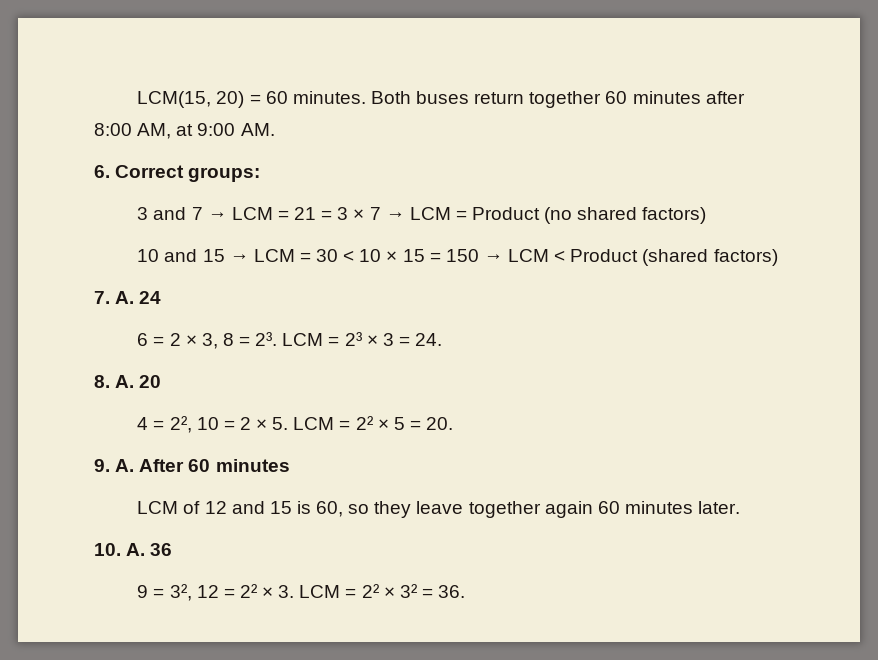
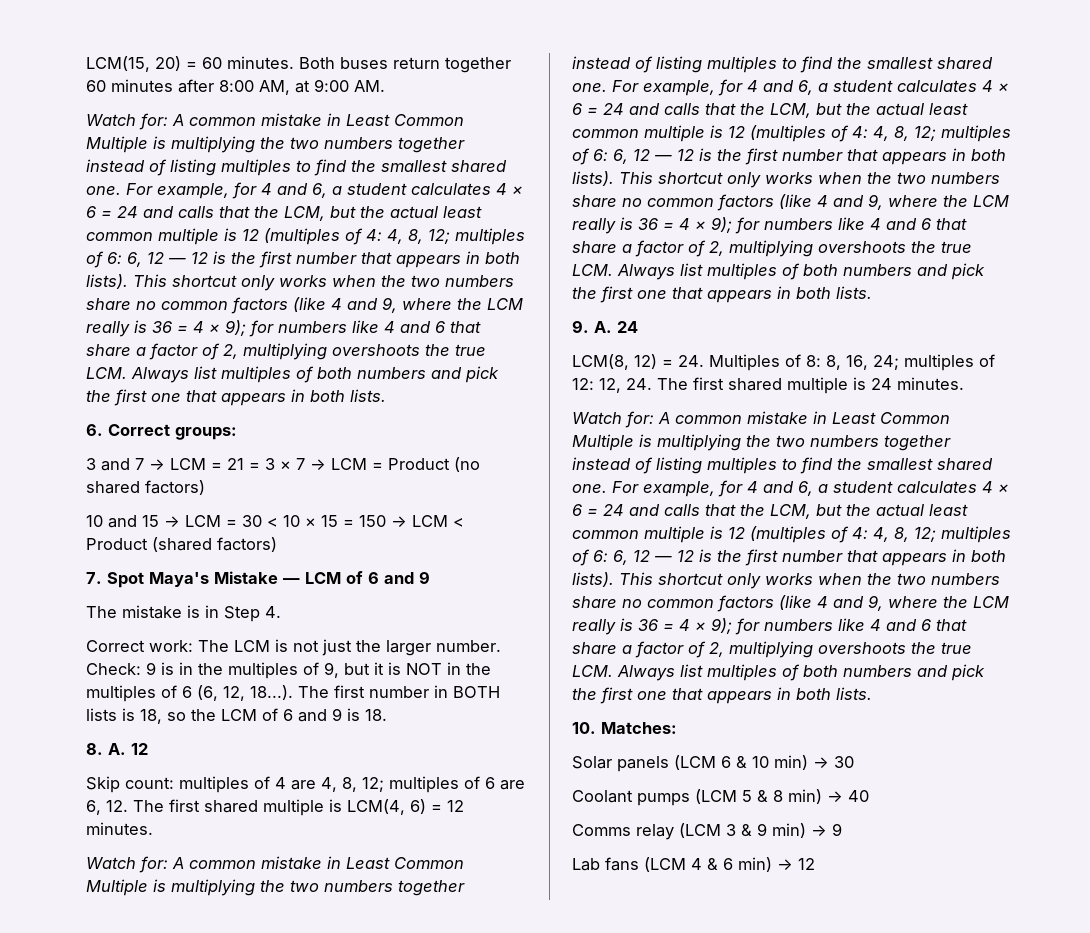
  Both buses return together 60 minutes after 8:00 AM, at 9:00 AM.
+ Watch for: A common mistake in Least Common Multiple is multiplying the two numbers together instead of listing multiples to find the smallest shared one. For example, for 4 and 6, a student calculates 4 × 6 = 24 and calls that the LCM, but the actual least common multiple is 12 (multiples of 4: 4, 8, 12; multiples of 6: 6, 12 — 12 is the first number that appears in both lists). This shortcut only works when the two numbers share no common factors (like 4 and 9, where the LCM really is 36 = 4 × 9); for numbers like 4 and 6 that share a factor of 2, multiplying overshoots the true LCM. Always list multiples of both numbers and pick the first one that appears in both lists.
- 7. A. 24
- 6 = 2 × 3, 8 = 2³. LCM = 2³ × 3 = 24.
- 8. A. 20
- 4 = 2², 10 = 2 × 5. LCM = 2² × 5 = 20.
- 9. A. After 60 minutes
- LCM of 12 and 15 is 60, so they leave together again 60 minutes later.
- 10. A. 36
- 9 = 3², 12 = 2² × 3. LCM = 2² × 3² = 36.
+ 7. Spot Maya's Mistake — LCM of 6 and 9
+ The mistake is in Step 4.
+ Correct work: The LCM is not just the larger number. Check: 9 is in the multiples of 9, but it is NOT in the multiples of 6 (6, 12, 18...). The first number in BOTH lists is 18, so the LCM of 6 and 9 is 18.
+ 8. A. 12
+ Skip count: multiples of 4 are 4, 8, 12; multiples of 6 are 6, 12. The first shared multiple is LCM(4, 6) = 12 minutes.
+ Watch for: A common mistake in Least Common Multiple is multiplying the two numbers together instead of listing multiples to find the smallest shared one. For example, for 4 and 6, a student calculates 4 × 6 = 24 and calls that the LCM, but the actual least common multiple is 12 (multiples of 4: 4, 8, 12; multiples of 6: 6, 12 — 12 is the first number that appears in both lists). This shortcut only works when the two numbers share no common factors (like 4 and 9, where the LCM really is 36 = 4 × 9); for numbers like 4 and 6 that share a factor of 2, multiplying overshoots the true LCM. Always list multiples of both numbers and pick the first one that appears in both lists.
+ 9. A. 24
+ LCM(8, 12) = 24. Multiples of 8: 8, 16, 24; multiples of 12: 12, 24. The first shared multiple is 24 minutes.
+ Watch for: A common mistake in Least Common Multiple is multiplying the two numbers together instead of listing multiples to find the smallest shared one. For example, for 4 and 6, a student calculates 4 × 6 = 24 and calls that the LCM, but the actual least common multiple is 12 (multiples of 4: 4, 8, 12; multiples of 6: 6, 12 — 12 is the first number that appears in both lists). This shortcut only works when the two numbers share no common factors (like 4 and 9, where the LCM really is 36 = 4 × 9); for numbers like 4 and 6 that share a factor of 2, multiplying overshoots the true LCM. Always list multiples of both numbers and pick the first one that appears in both lists.
+ 10. Matches:
+ Solar panels (LCM 6 & 10 min) → 30
+ Coolant pumps (LCM 5 & 8 min) → 40
+ Comms relay (LCM 3 & 9 min) → 9
+ Lab fans (LCM 4 & 6 min) → 12

